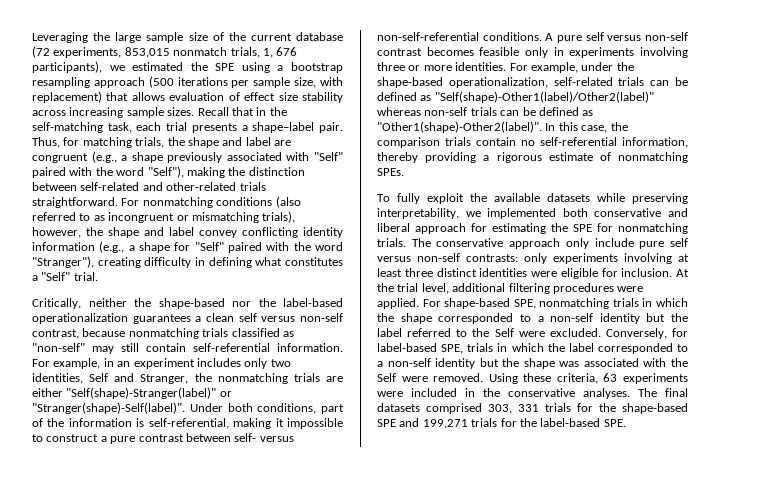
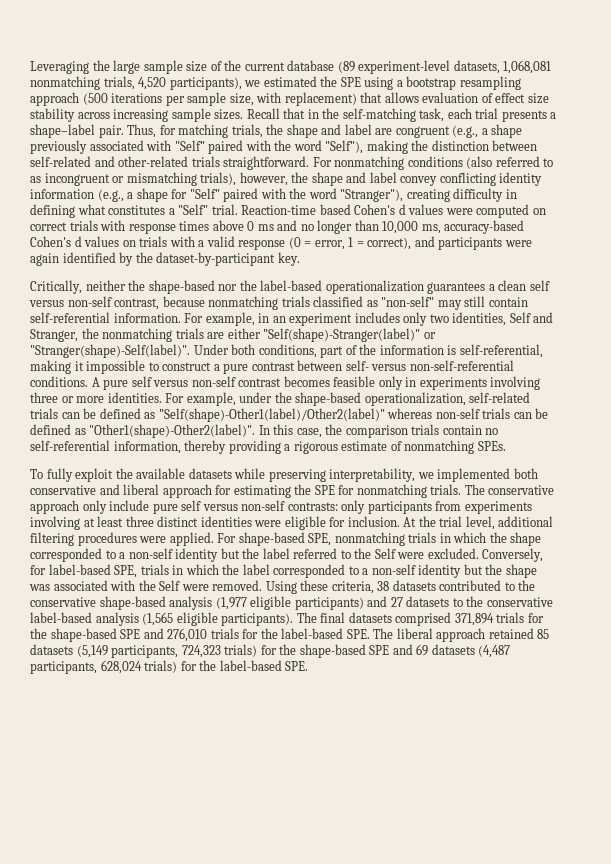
- Leveraging the large sample size of the current database (72 experiments, 853,015 nonmatch trials, 1, 676 participants), we estimated the SPE using a bootstrap resampling approach (500 iterations per sample size, with replacement) that allows evaluation of effect size stability across increasing sample sizes.
+ Leveraging the large sample size of the current database (89 experiment-level datasets, 1,068,081 nonmatching trials, 4,520 participants), we estimated the SPE using a bootstrap resampling approach (500 iterations per sample size, with replacement) that allows evaluation of effect size stability across increasing sample sizes.
+ Reaction-time based Cohen's d values were computed on correct trials with response times above 0 ms and no longer than 10,000 ms, accuracy-based Cohen's d values on trials with a valid response (0 = error, 1 = correct), and participants were again identified by the dataset-by-participant key.
- The conservative approach only include pure self versus non-self contrasts: only experiments involving at least three distinct identities were eligible for inclusion.
+ The conservative approach only include pure self versus non-self contrasts: only participants from experiments involving at least three distinct identities were eligible for inclusion.
- Using these criteria, 63 experiments were included in the conservative analyses.
+ Using these criteria, 38 datasets contributed to the conservative shape-based analysis (1,977 eligible participants) and 27 datasets to the conservative label-based analysis (1,565 eligible participants).
- The final datasets comprised 303, 331 trials for the shape-based SPE and 199,271 trials for the label-based SPE.
+ The final datasets comprised 371,894 trials for the shape-based SPE and 276,010 trials for the label-based SPE. The liberal approach retained 85 datasets (5,149 participants, 724,323 trials) for the shape-based SPE and 69 datasets (4,487 participants, 628,024 trials) for the label-based SPE.

